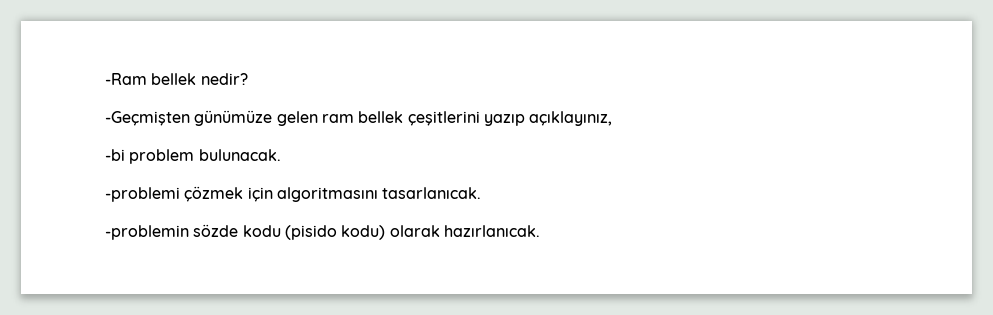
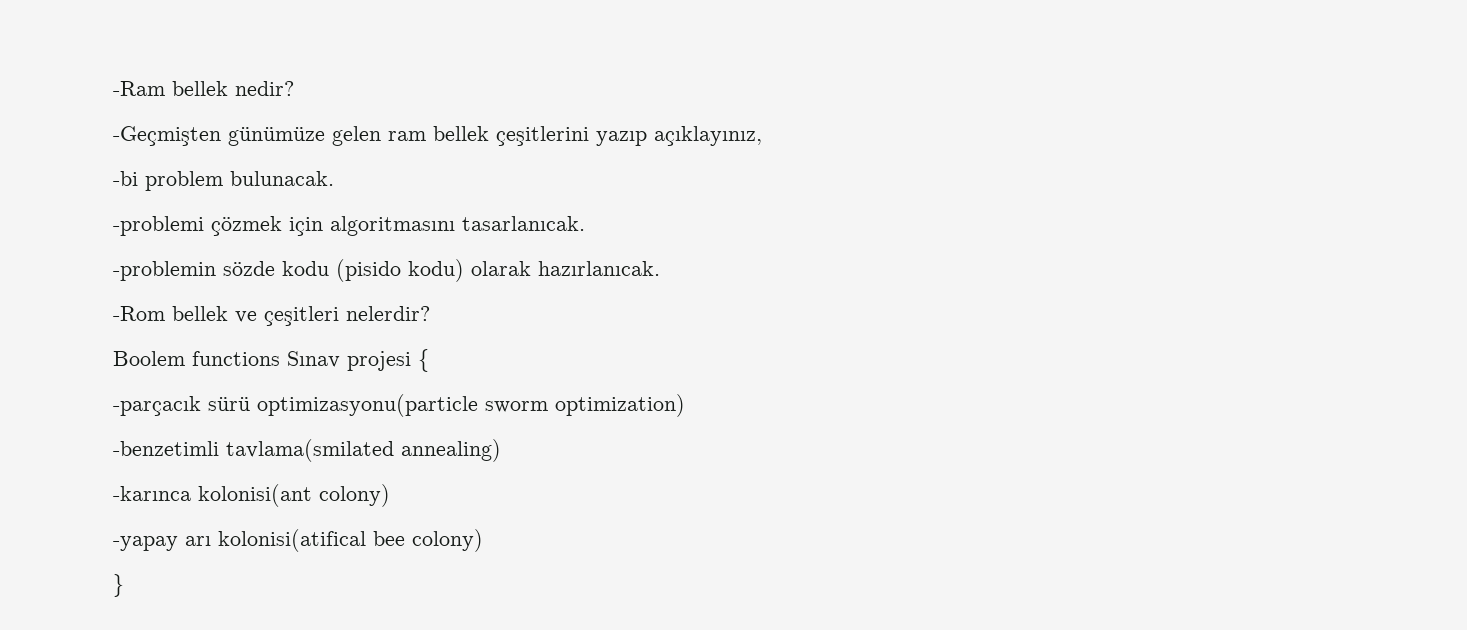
+ -Rom bellek ve çeşitleri nelerdir?
+ Boolem functions Sınav projesi {
+ -parçacık sürü optimizasyonu(particle sworm optimization)
+ -benzetimli tavlama(smilated annealing)
+ -karınca kolonisi(ant colony)
+ -yapay arı kolonisi(atifical bee colony)
+ }

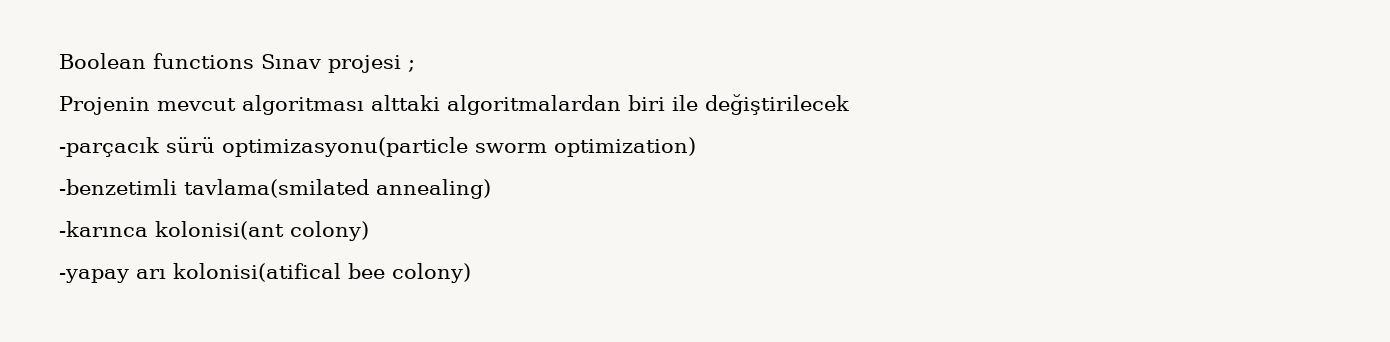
- -Ram bellek nedir?
- -Geçmişten günümüze gelen ram bellek çeşitlerini yazıp açıklayınız,
- -bi problem bulunacak.
- -problemi çözmek için algoritmasını tasarlanıcak.
- -problemin sözde kodu (pisido kodu) olarak hazırlanıcak.
- -Rom bellek ve çeşitleri nelerdir?
- Boolem functions Sınav projesi {
+ Boolean functions Sınav projesi ;
+ Projenin mevcut algoritması alttaki algoritmalardan biri ile değiştirilecek
- }

